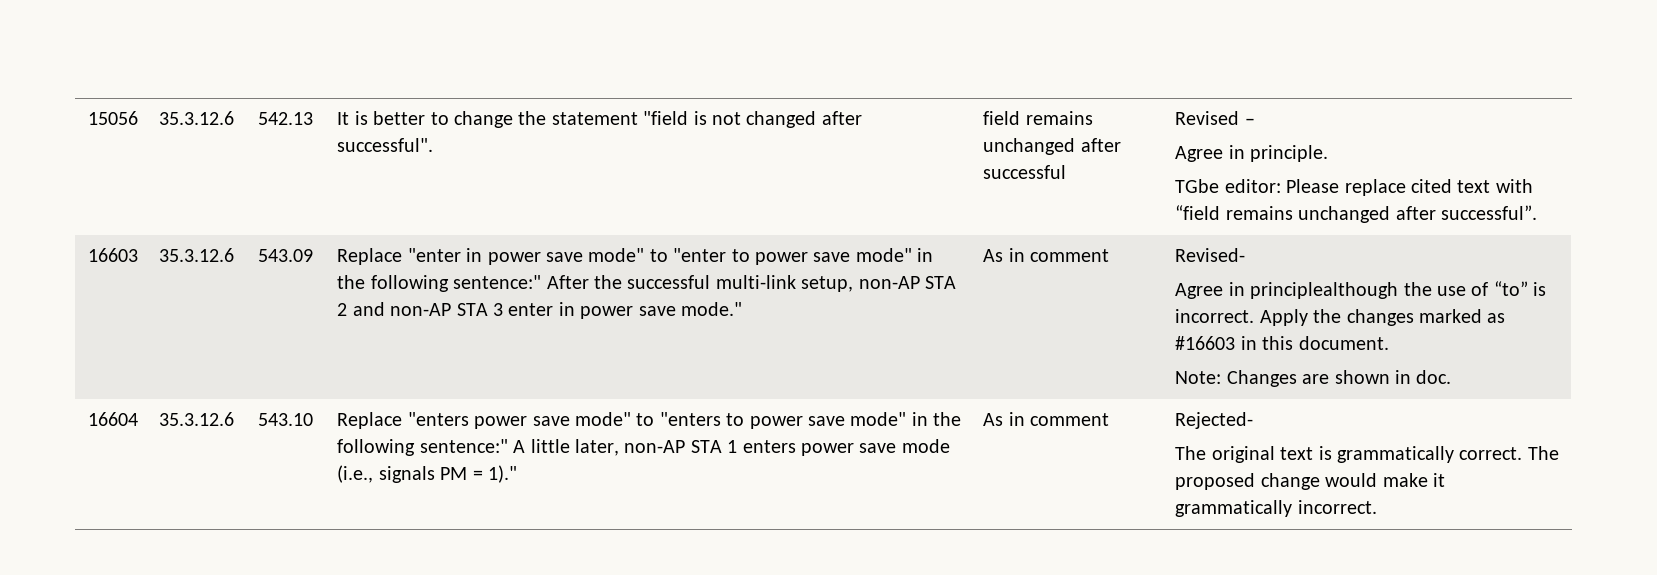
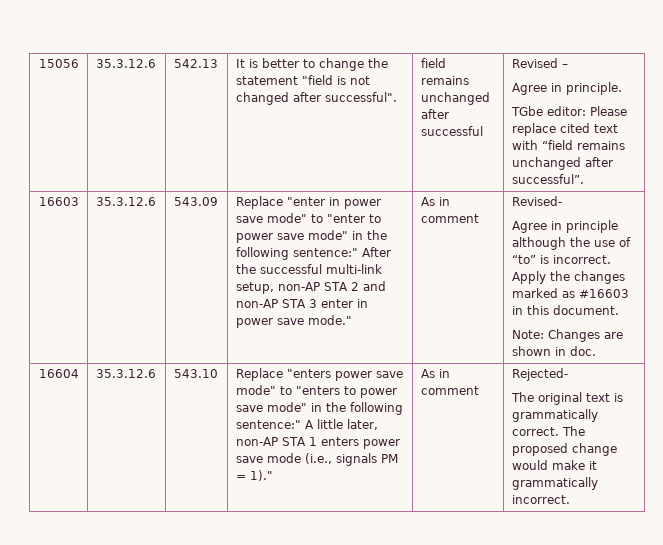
- Agree in principlealthough the use of “to” is incorrect.
+ Agree in principle although the use of “to” is incorrect.

